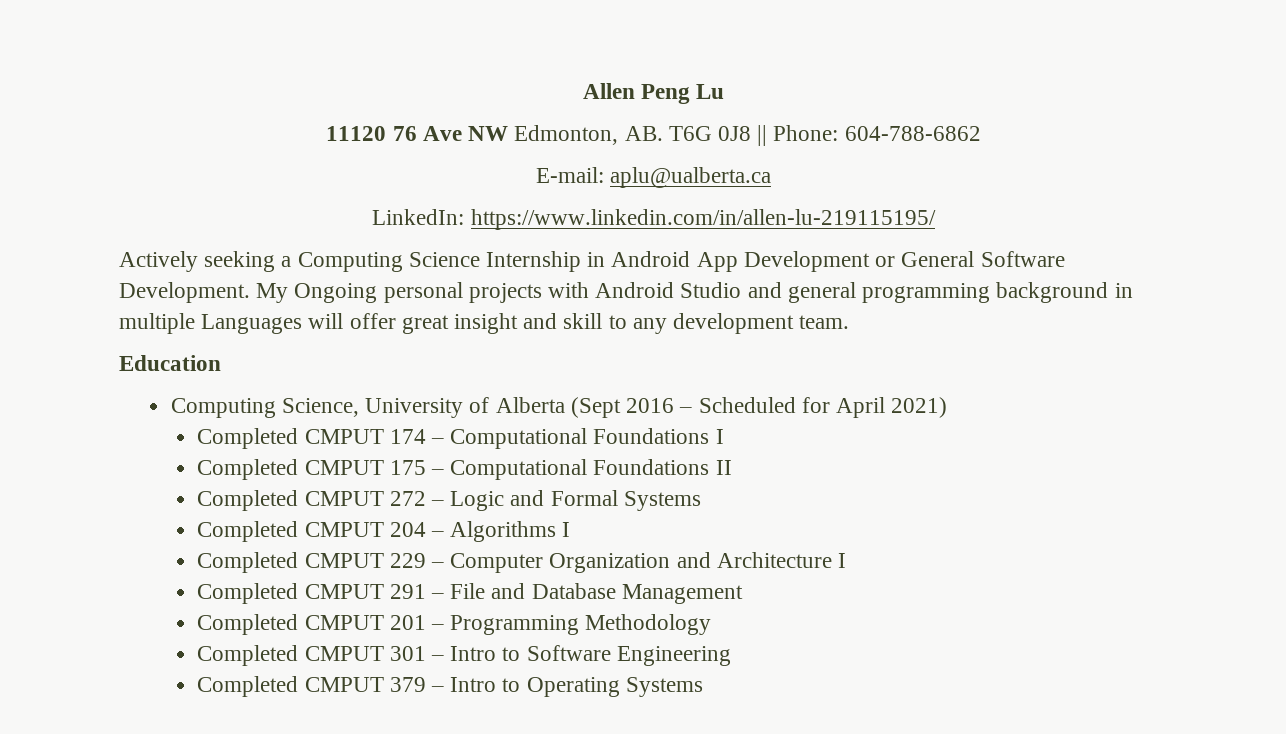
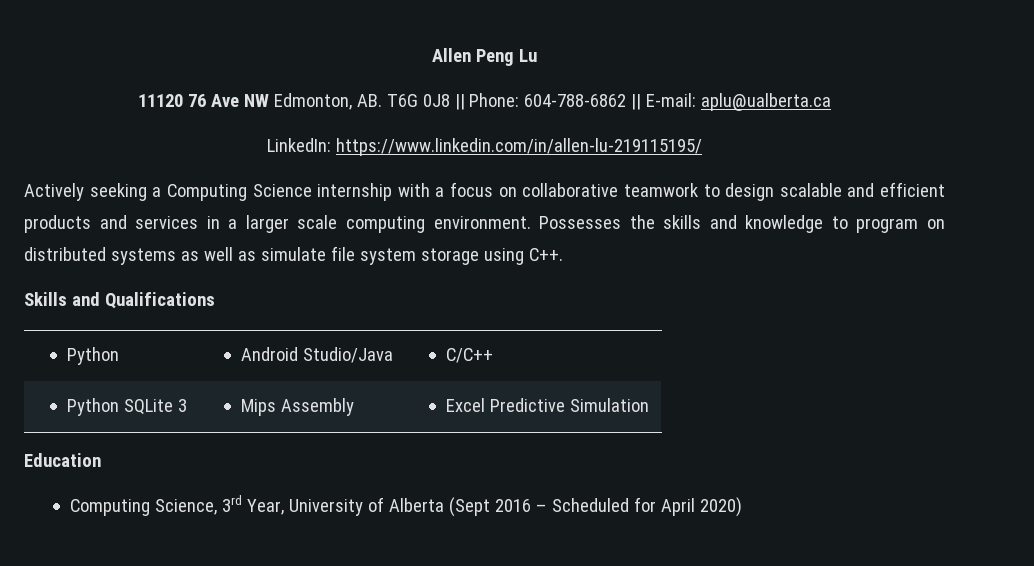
- 11120 76 Ave NW Edmonton, AB. T6G 0J8 || Phone: 604-788-6862
- E-mail: aplu@ualberta.ca
+ 11120 76 Ave NW Edmonton, AB. T6G 0J8 || Phone: 604-788-6862 || E-mail: aplu@ualberta.ca
- Actively seeking a Computing Science Internship in Android App Development or General Software Development. My Ongoing personal projects with Android Studio and general programming background in multiple Languages will offer great insight and skill to any development team.
+ Actively seeking a Computing Science internship with a focus on collaborative teamwork to design scalable and efficient products and services in a larger scale computing environment. Possesses the skills and knowledge to program on distributed systems as well as simulate file system storage using C++.
+ Skills and Qualifications
+ Python | Android Studio/Java | C/C++
+ Python SQLite 3 | Mips Assembly | Excel Predictive Simulation
- Computing Science, University of Alberta (Sept 2016 – Scheduled for April 2021)
- Completed CMPUT 174 – Computational Foundations I
- Completed CMPUT 175 – Computational Foundations II
- Completed CMPUT 272 – Logic and Formal Systems
- Completed CMPUT 204 – Algorithms I
- Completed CMPUT 229 – Computer Organization and Architecture I
- Completed CMPUT 291 – File and Database Management
- Completed CMPUT 201 – Programming Methodology
- Completed CMPUT 301 – Intro to Software Engineering
- Completed CMPUT 379 – Intro to Operating Systems
+ Computing Science, 3rd Year, University of Alberta (Sept 2016 – Scheduled for April 2020)

